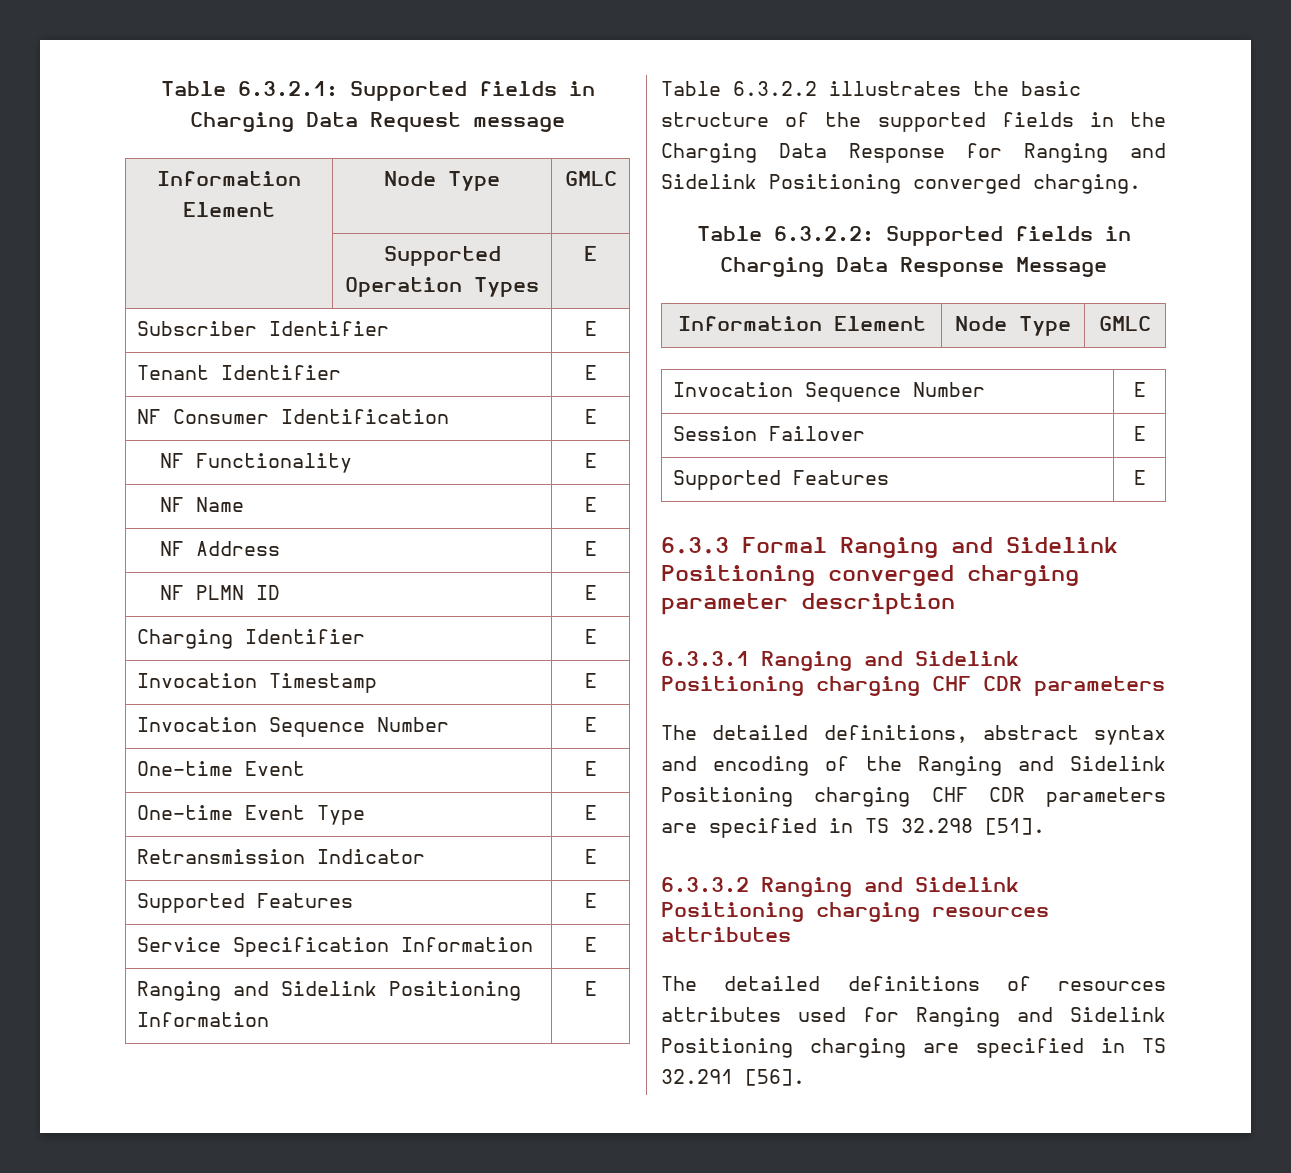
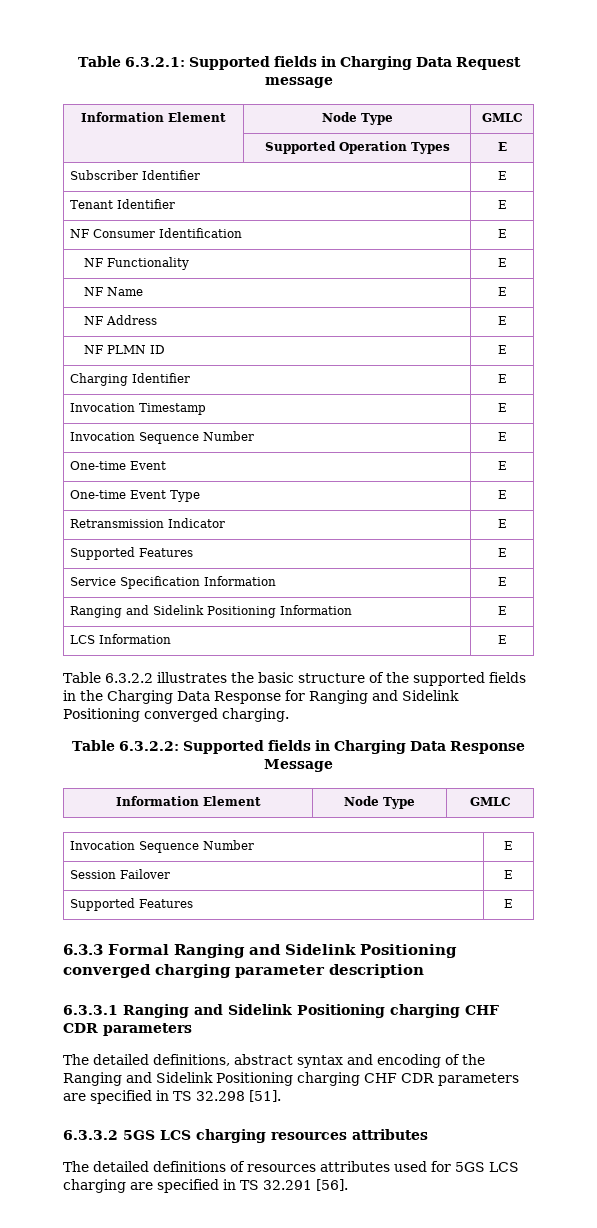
+ LCS Information | E
- 6.3.3.2 Ranging and Sidelink Positioning charging resources attributes
+ 6.3.3.2 5GS LCS charging resources attributes
- The detailed definitions of resources attributes used for Ranging and Sidelink Positioning charging are specified in TS 32.291 [56].
+ The detailed definitions of resources attributes used for 5GS LCS charging are specified in TS 32.291 [56].

